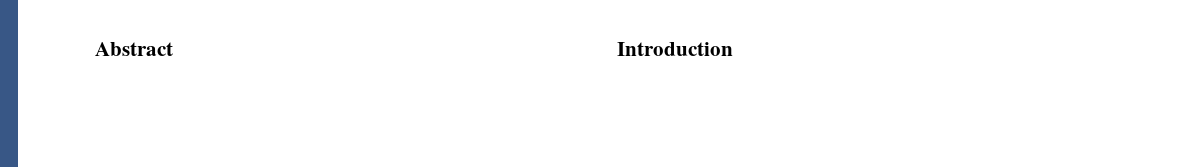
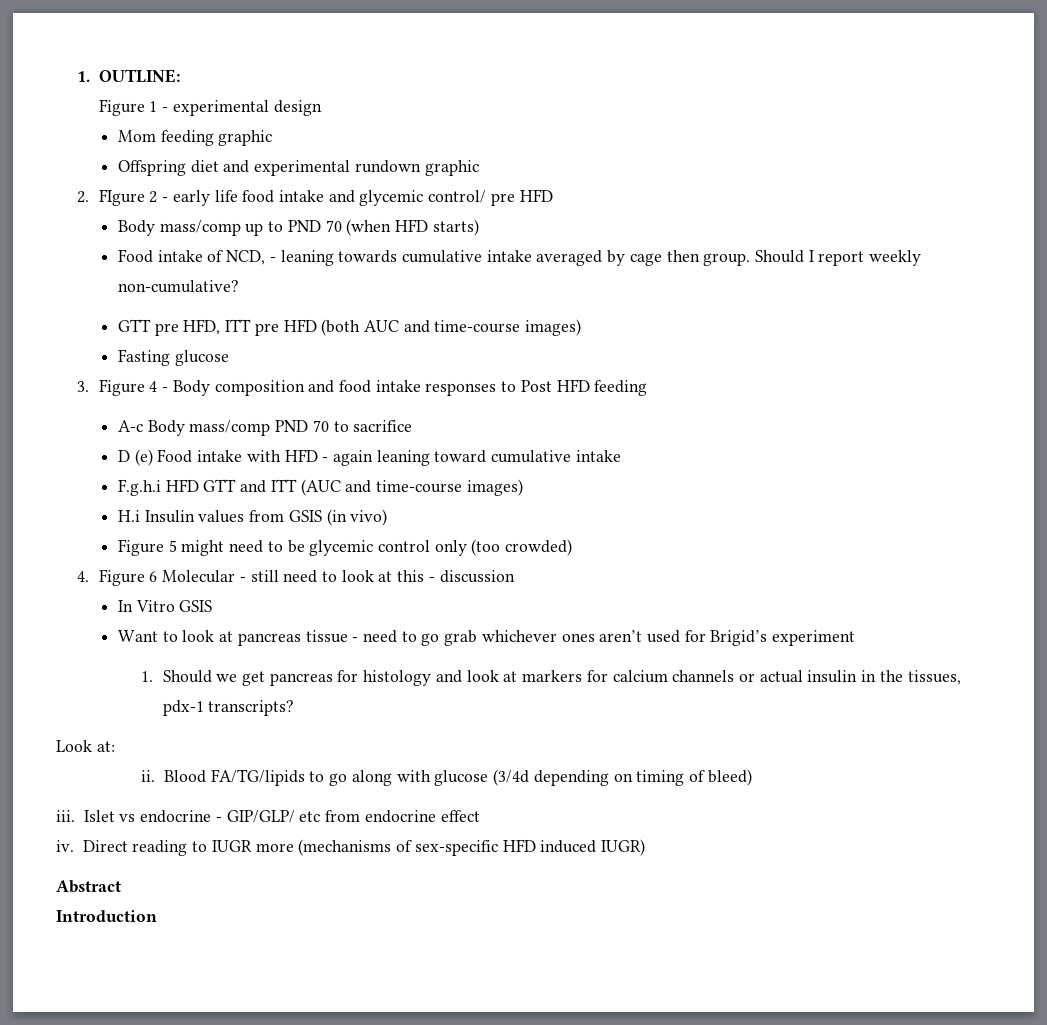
+ 1. OUTLINE:
+ Figure 1 - experimental design
+ Mom feeding graphic
+ Offspring diet and experimental rundown graphic
+ 2. FIgure 2 - early life food intake and glycemic control/ pre HFD
+ Body mass/comp up to PND 70 (when HFD starts)
+ Food intake of NCD, - leaning towards cumulative intake averaged by cage then group. Should I report weekly non-cumulative?
+ GTT pre HFD, ITT pre HFD (both AUC and time-course images)
+ Fasting glucose
+ 3. Figure 4 - Body composition and food intake responses to Post HFD feeding
+ A-c Body mass/comp PND 70 to sacrifice
+ D (e) Food intake with HFD - again leaning toward cumulative intake
+ F.g.h.i HFD GTT and ITT (AUC and time-course images)
+ H.i Insulin values from GSIS (in vivo)
+ Figure 5 might need to be glycemic control only (too crowded)
+ 4. Figure 6 Molecular - still need to look at this - discussion
+ In Vitro GSIS
+ Want to look at pancreas tissue - need to go grab whichever ones aren’t used for Brigid’s experiment
+ 1. Should we get pancreas for histology and look at markers for calcium channels or actual insulin in the tissues, pdx-1 transcripts?
+ Look at:
+ ii. Blood FA/TG/lipids to go along with glucose (3/4d depending on timing of bleed)
+ iii. Islet vs endocrine - GIP/GLP/ etc from endocrine effect
+ iv. Direct reading to IUGR more (mechanisms of sex-specific HFD induced IUGR)

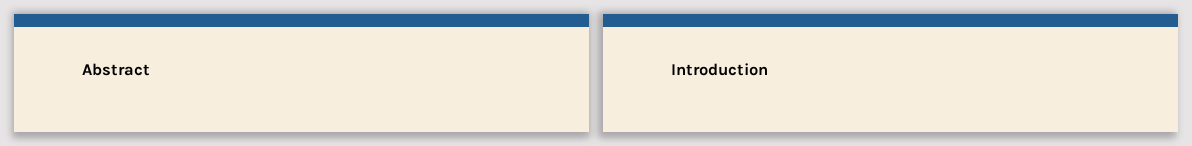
- 1. OUTLINE:
- Figure 1 - experimental design
- Mom feeding graphic
- Offspring diet and experimental rundown graphic
- 2. FIgure 2 - early life food intake and glycemic control/ pre HFD
- Body mass/comp up to PND 70 (when HFD starts)
- Food intake of NCD, - leaning towards cumulative intake averaged by cage then group. Should I report weekly non-cumulative?
- GTT pre HFD, ITT pre HFD (both AUC and time-course images)
- Fasting glucose
- 3. Figure 4 - Body composition and food intake responses to Post HFD feeding
- A-c Body mass/comp PND 70 to sacrifice
- D (e) Food intake with HFD - again leaning toward cumulative intake
- F.g.h.i HFD GTT and ITT (AUC and time-course images)
- H.i Insulin values from GSIS (in vivo)
- Figure 5 might need to be glycemic control only (too crowded)
- 4. Figure 6 Molecular - still need to look at this - discussion
- In Vitro GSIS
- Want to look at pancreas tissue - need to go grab whichever ones aren’t used for Brigid’s experiment
- 1. Should we get pancreas for histology and look at markers for calcium channels or actual insulin in the tissues, pdx-1 transcripts?
- Look at:
- ii. Blood FA/TG/lipids to go along with glucose (3/4d depending on timing of bleed)
- iii. Islet vs endocrine - GIP/GLP/ etc from endocrine effect
- iv. Direct reading to IUGR more (mechanisms of sex-specific HFD induced IUGR)

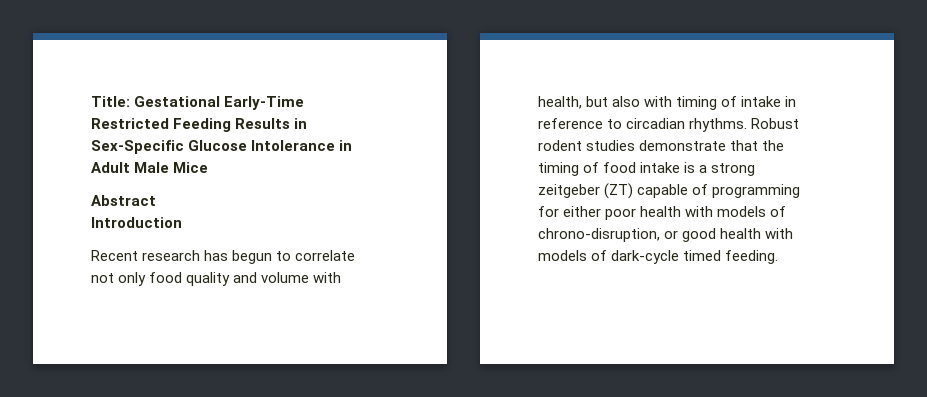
+ Title: Gestational Early-Time Restricted Feeding Results in Sex-Specific Glucose Intolerance in Adult Male Mice
  Abstract
  Introduction
+ Recent research has begun to correlate not only food quality and volume with health, but also with timing of intake in reference to circadian rhythms. Robust rodent studies demonstrate that the timing of food intake is a strong zeitgeber (ZT) capable of programming for either poor health with models of chrono-disruption, or good health with models of dark-cycle timed feeding.

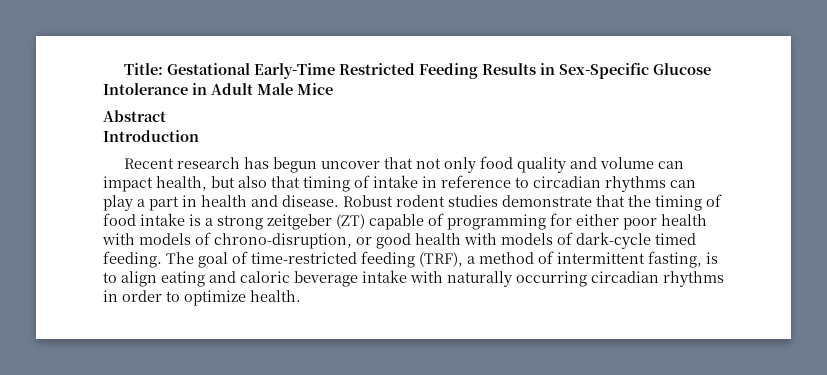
- Recent research has begun to correlate not only food quality and volume with health, but also with timing of intake in reference to circadian rhythms.
+ Recent research has begun uncover that not only food quality and volume can impact health, but also that timing of intake in reference to circadian rhythms can play a part in health and disease.
+ The goal of time-restricted feeding (TRF), a method of intermittent fasting, is to align eating and caloric beverage intake with naturally occurring circadian rhythms in order to optimize health.

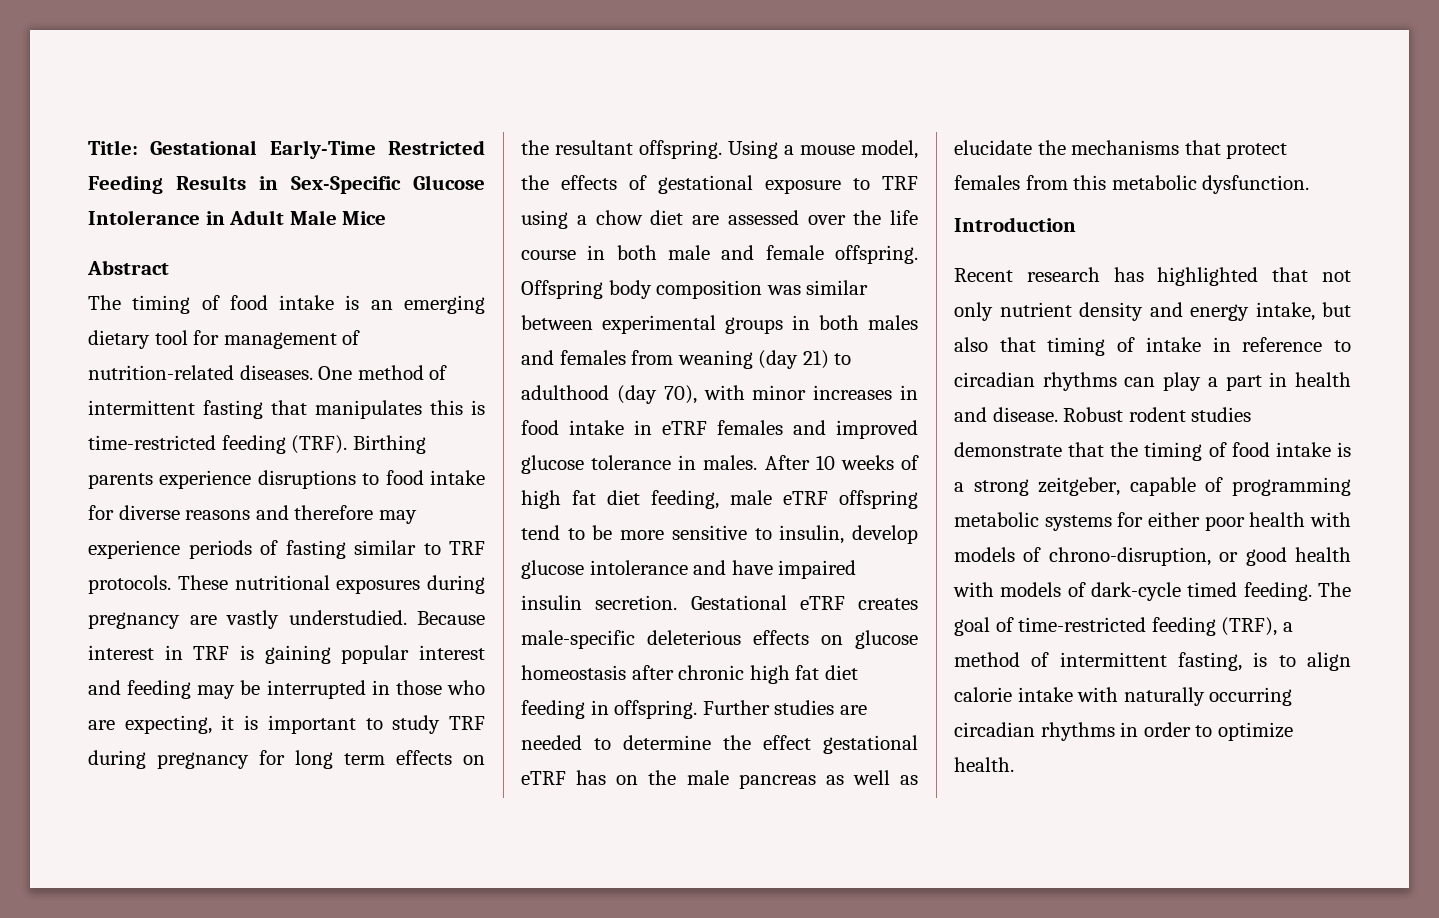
+ The timing of food intake is an emerging dietary tool for management of nutrition-related diseases. One method of intermittent fasting that manipulates this is time-restricted feeding (TRF). Birthing parents experience disruptions to food intake for diverse reasons and therefore may experience periods of fasting similar to TRF protocols. These nutritional exposures during pregnancy are vastly understudied. Because interest in TRF is gaining popular interest and feeding may be interrupted in those who are expecting, it is important to study TRF during pregnancy for long term effects on the resultant offspring. Using a mouse model, the effects of gestational exposure to TRF using a chow diet are assessed over the life course in both male and female offspring. Offspring body composition was similar between experimental groups in both males and females from weaning (day 21) to adulthood (day 70), with minor increases in food intake in eTRF females and improved glucose tolerance in males. After 10 weeks of high fat diet feeding, male eTRF offspring tend to be more sensitive to insulin, develop glucose intolerance and have impaired insulin secretion. Gestational eTRF creates male-specific deleterious effects on glucose homeostasis after chronic high fat diet feeding in offspring. Further studies are needed to determine the effect gestational eTRF has on the male pancreas as well as elucidate the mechanisms that protect females from this metabolic dysfunction.
- Recent research has begun uncover that not only food quality and volume can impact health, but also that timing of intake in reference to circadian rhythms can play a part in health and disease.
+ Recent research has highlighted that not only nutrient density and energy intake, but also that timing of intake in reference to circadian rhythms can play a part in health and disease.
- Robust rodent studies demonstrate that the timing of food intake is a strong zeitgeber (ZT) capable of programming for either poor health with models of chrono-disruption, or good health with models of dark-cycle timed feeding.
+ Robust rodent studies demonstrate that the timing of food intake is a strong zeitgeber, capable of programming metabolic systems for either poor health with models of chrono-disruption, or good health with models of dark-cycle timed feeding.
- The goal of time-restricted feeding (TRF), a method of intermittent fasting, is to align eating and caloric beverage intake with naturally occurring circadian rhythms in order to optimize health.
+ The goal of time-restricted feeding (TRF), a method of intermittent fasting, is to align calorie intake with naturally occurring circadian rhythms in order to optimize health.

